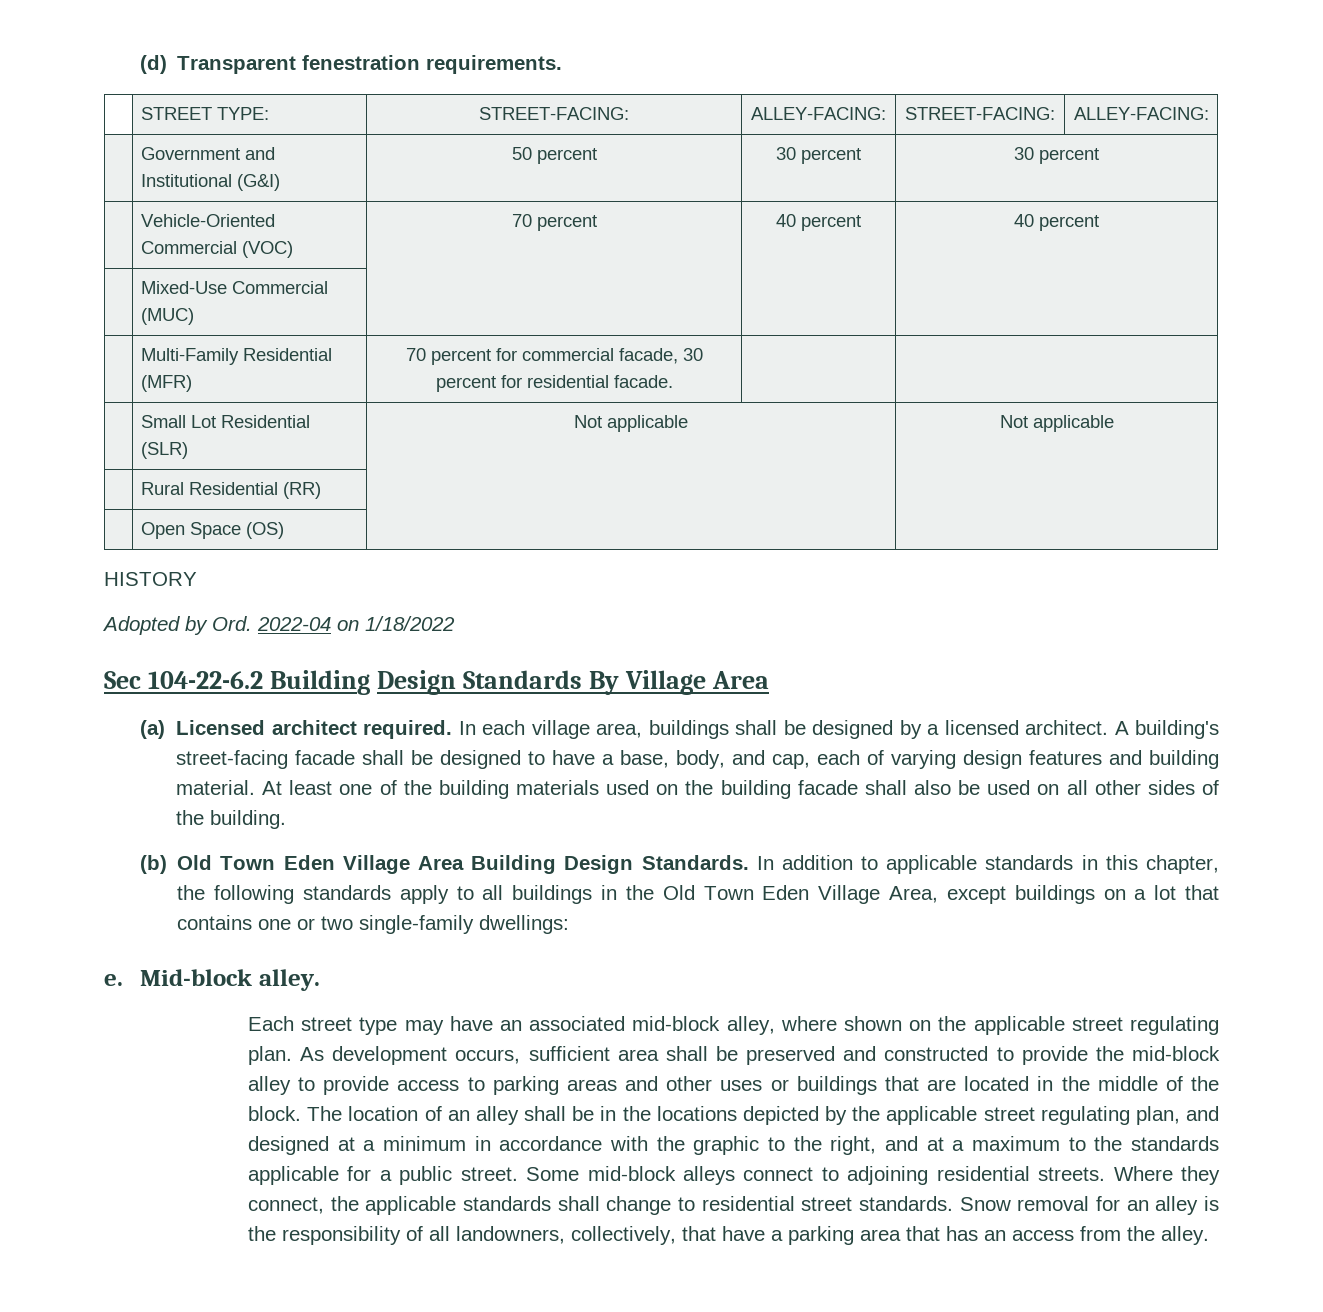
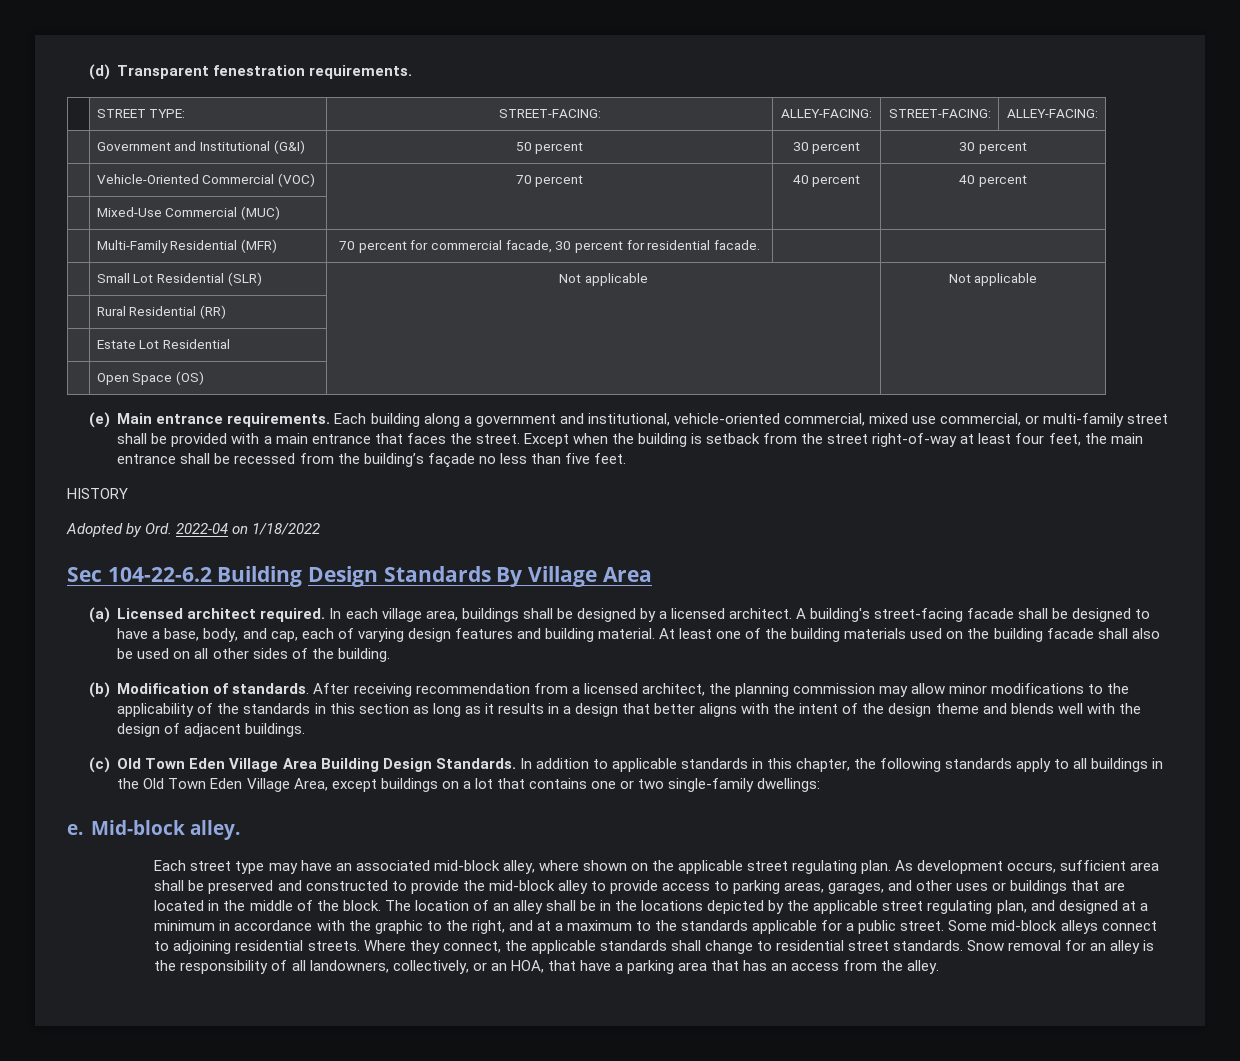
+ | Estate Lot Residential | |
+ (e) Main entrance requirements. Each building along a government and institutional, vehicle-oriented commercial, mixed use commercial, or multi-family street shall be provided with a main entrance that faces the street. Except when the building is setback from the street right-of-way at least four feet, the main entrance shall be recessed from the building’s façade no less than five feet.
- (b) Old Town Eden Village Area Building Design Standards.
+ (b) Modification of standards. After receiving recommendation from a licensed architect, the planning commission may allow minor modifications to the applicability of the standards in this section as long as it results in a design that better aligns with the intent of the design theme and blends well with the design of adjacent buildings.
+ (c) Old Town Eden Village Area Building Design Standards.
- As development occurs, sufficient area shall be preserved and constructed to provide the mid-block alley to provide access to parking areas and other uses or buildings that are located in the middle of the block.
+ As development occurs, sufficient area shall be preserved and constructed to provide the mid-block alley to provide access to parking areas, garages, and other uses or buildings that are located in the middle of the block.
- Snow removal for an alley is the responsibility of all landowners, collectively, that have a parking area that has an access from the alley.
+ Snow removal for an alley is the responsibility of all landowners, collectively, or an HOA, that have a parking area that has an access from the alley.

